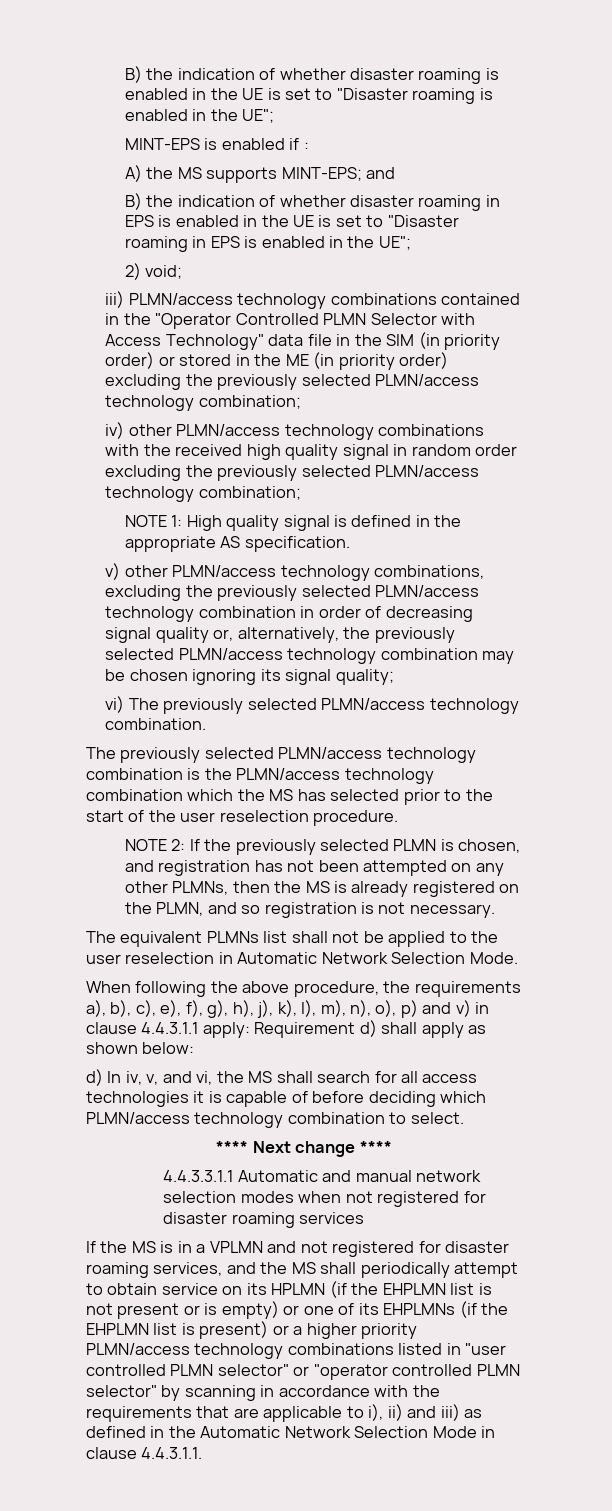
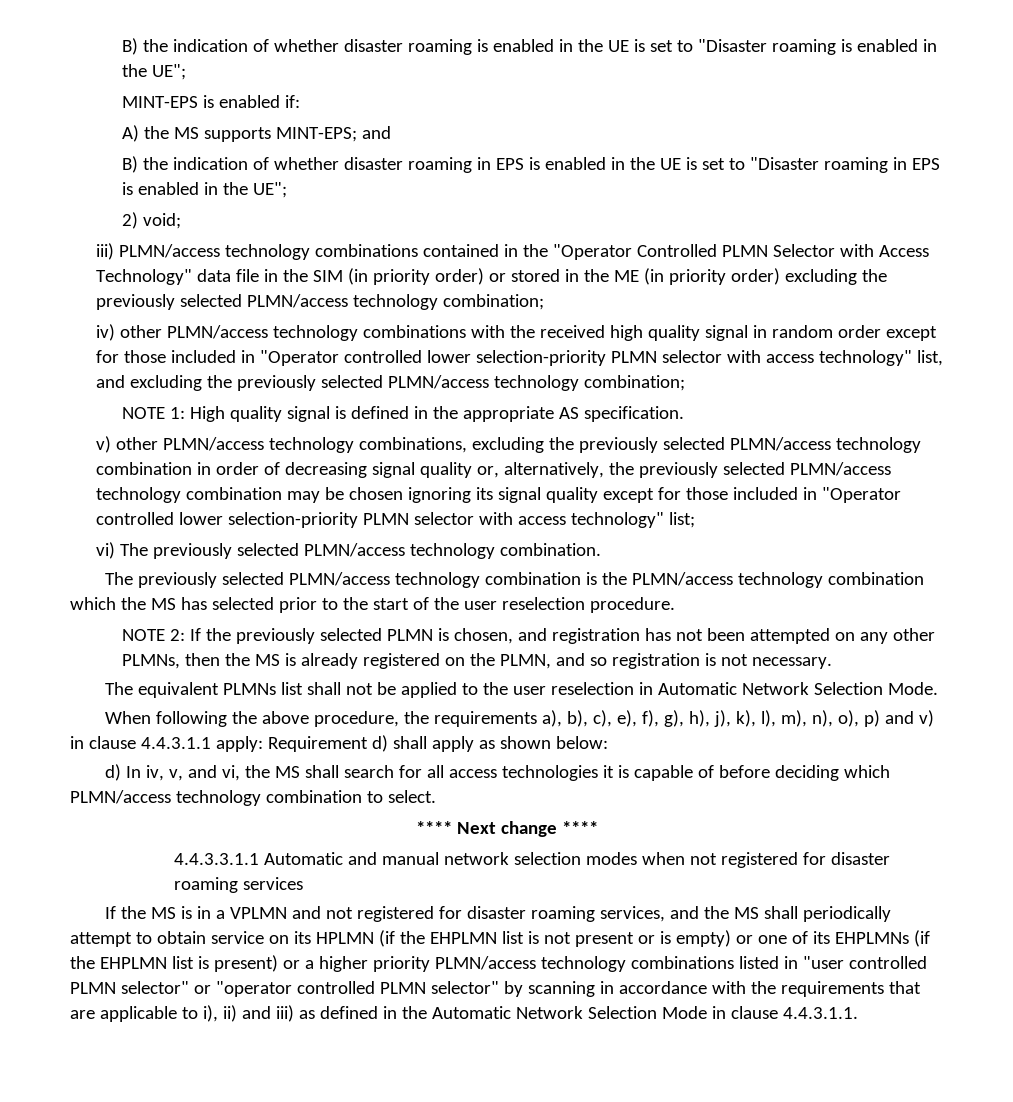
- MINT-EPS is enabled if :
+ MINT-EPS is enabled if:
- iv) other PLMN/access technology combinations with the received high quality signal in random order excluding the previously selected PLMN/access technology combination;
+ iv) other PLMN/access technology combinations with the received high quality signal in random order except for those included in "Operator controlled lower selection-priority PLMN selector with access technology" list, and excluding the previously selected PLMN/access technology combination;
- v) other PLMN/access technology combinations, excluding the previously selected PLMN/access technology combination in order of decreasing signal quality or, alternatively, the previously selected PLMN/access technology combination may be chosen ignoring its signal quality;
+ v) other PLMN/access technology combinations, excluding the previously selected PLMN/access technology combination in order of decreasing signal quality or, alternatively, the previously selected PLMN/access technology combination may be chosen ignoring its signal quality except for those included in "Operator controlled lower selection-priority PLMN selector with access technology" list;

